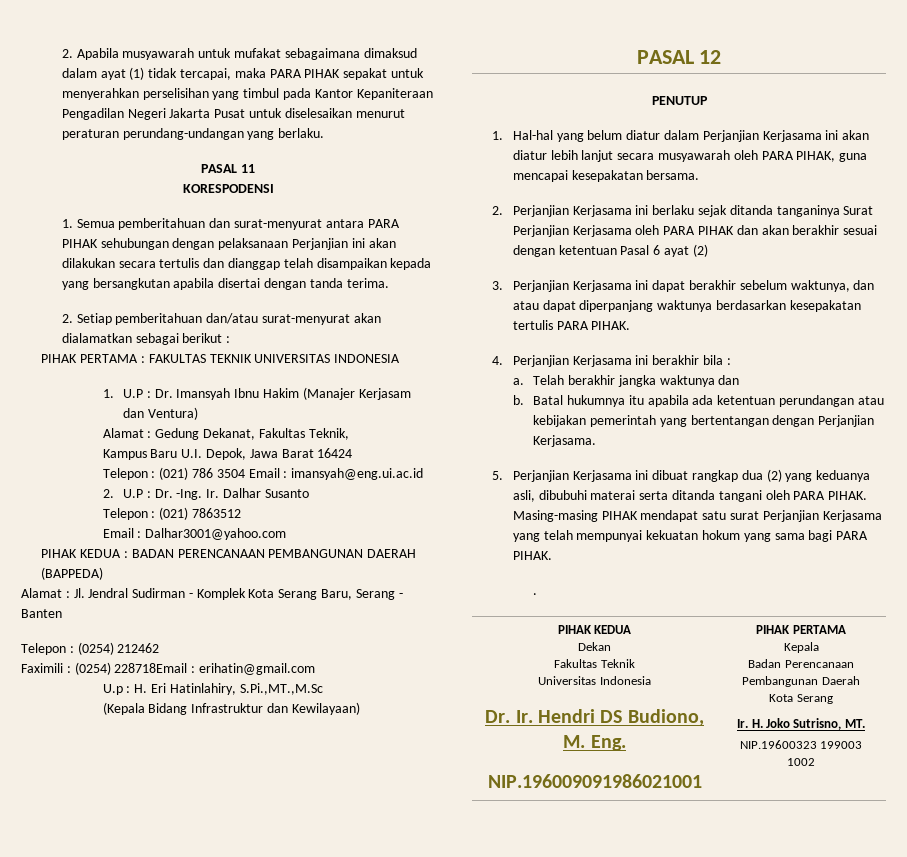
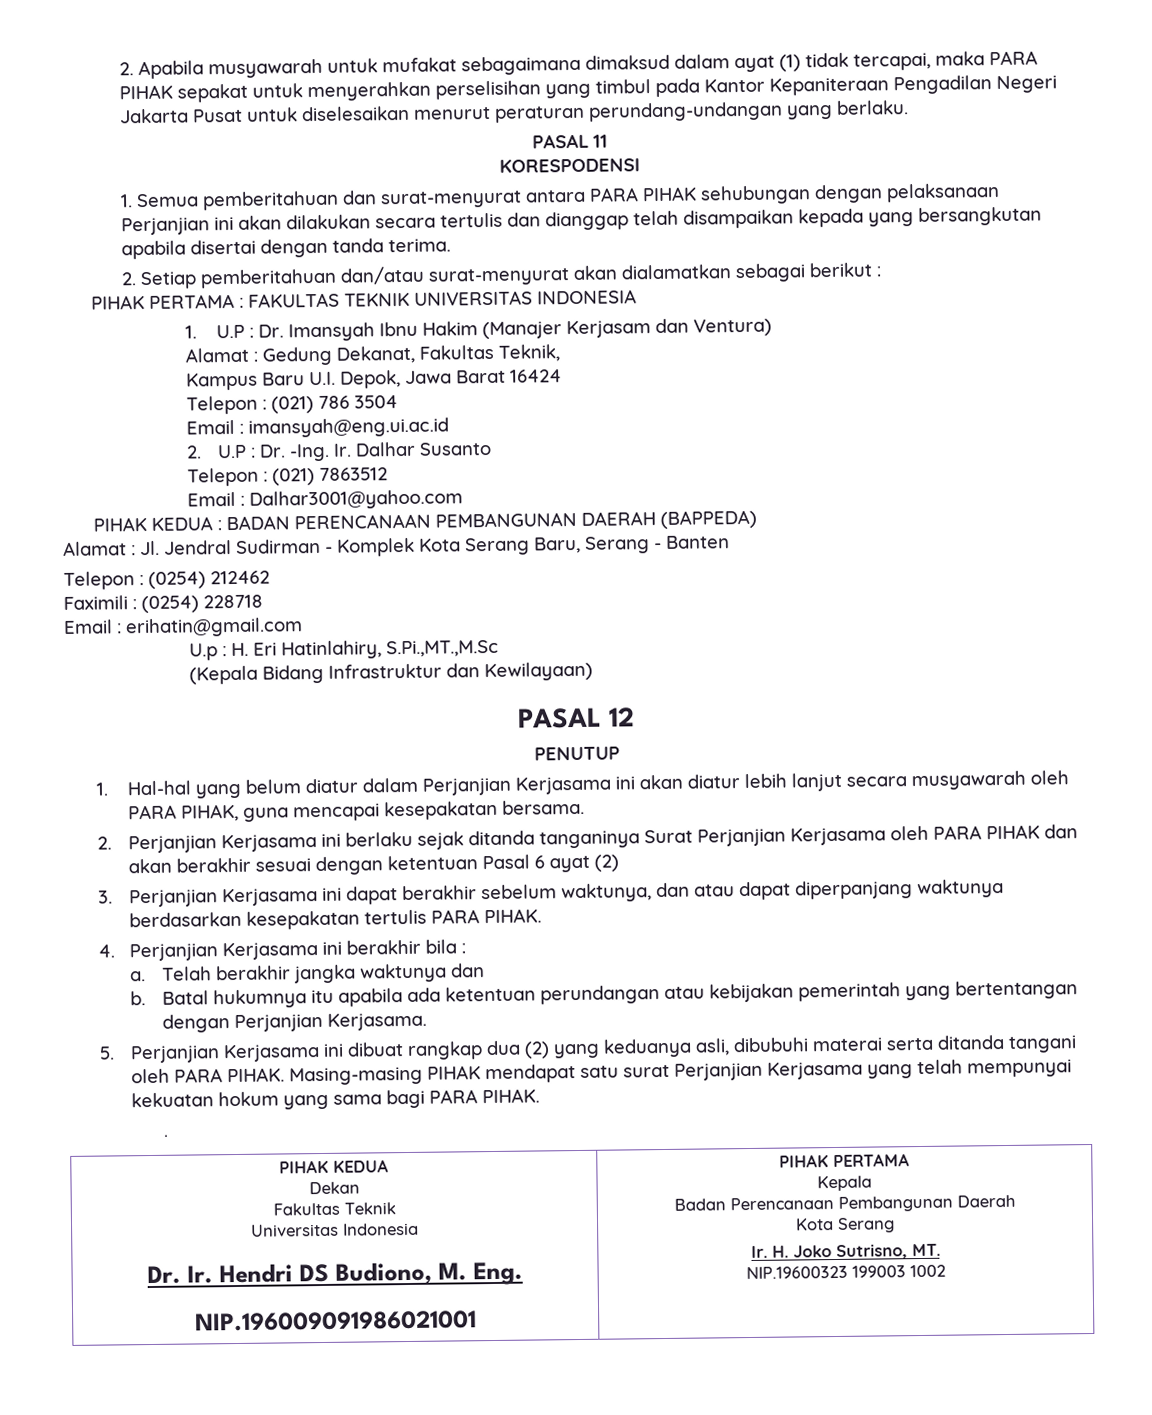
- Telepon : (021) 786 3504 Email : imansyah@eng.ui.ac.id
+ Telepon : (021) 786 3504
+ Email : imansyah@eng.ui.ac.id
- Faximili : (0254) 228718Email : erihatin@gmail.com
+ Faximili : (0254) 228718
+ Email : erihatin@gmail.com

